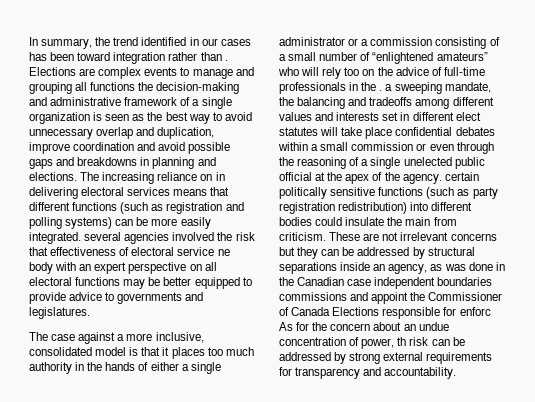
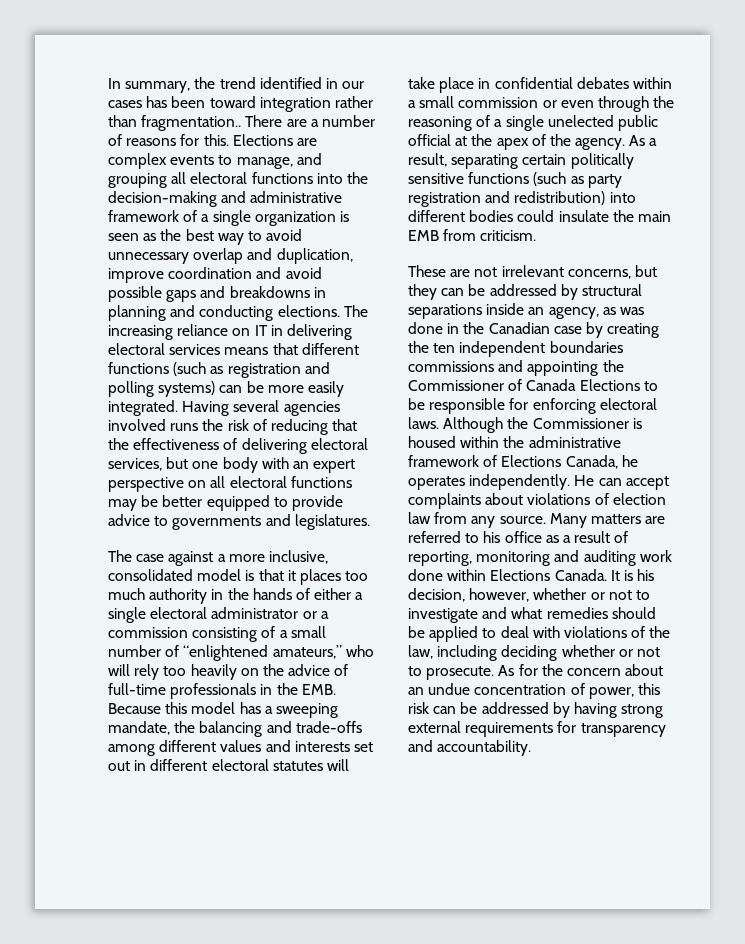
- In summary, the trend identified in our cases has been toward integration rather than .
+ In summary, the trend identified in our cases has been toward integration rather than fragmentation.. There are a number of reasons for this.
- Elections are complex events to manage and grouping all functions the decision-making and administrative framework of a single organization is seen as the best way to avoid unnecessary overlap and duplication, improve coordination and avoid possible gaps and breakdowns in planning and elections.
+ Elections are complex events to manage, and grouping all electoral functions into the decision-making and administrative framework of a single organization is seen as the best way to avoid unnecessary overlap and duplication, improve coordination and avoid possible gaps and breakdowns in planning and conducting elections.
- The increasing reliance on in delivering electoral services means that different functions (such as registration and polling systems) can be more easily integrated. several agencies involved the risk that effectiveness of electoral service ne body with an expert perspective on all electoral functions may be better equipped to provide advice to governments and legislatures.
+ The increasing reliance on IT in delivering electoral services means that different functions (such as registration and polling systems) can be more easily integrated. Having several agencies involved runs the risk of reducing that the effectiveness of delivering electoral services, but one body with an expert perspective on all electoral functions may be better equipped to provide advice to governments and legislatures.
- The case against a more inclusive, consolidated model is that it places too much authority in the hands of either a single administrator or a commission consisting of a small number of “enlightened amateurs” who will rely too on the advice of full-time professionals in the . a sweeping mandate, the balancing and tradeoffs among different values and interests set in different elect statutes will take place confidential debates within a small commission or even through the reasoning of a single unelected public official at the apex of the agency. certain politically sensitive functions (such as party registration redistribution) into different bodies could insulate the main from criticism. These are not irrelevant concerns but they can be addressed by structural separations inside an agency, as was done in the Canadian case independent boundaries commissions and appoint the Commissioner of Canada Elections responsible for enforc As for the concern about an undue concentration of power, th risk can be addressed by strong external requirements for transparency and accountability.
+ The case against a more inclusive, consolidated model is that it places too much authority in the hands of either a single electoral administrator or a commission consisting of a small number of “enlightened amateurs,” who will rely too heavily on the advice of full-time professionals in the EMB. Because this model has a sweeping mandate, the balancing and trade-offs among different values and interests set out in different electoral statutes will take place in confidential debates within a small commission or even through the reasoning of a single unelected public official at the apex of the agency. As a result, separating certain politically sensitive functions (such as party registration and redistribution) into different bodies could insulate the main EMB from criticism.
+ These are not irrelevant concerns, but they can be addressed by structural separations inside an agency, as was done in the Canadian case by creating the ten independent boundaries commissions and appointing the Commissioner of Canada Elections to be responsible for enforcing electoral laws. Although the Commissioner is housed within the administrative framework of Elections Canada, he operates independently. He can accept complaints about violations of election law from any source. Many matters are referred to his office as a result of reporting, monitoring and auditing work done within Elections Canada. It is his decision, however, whether or not to investigate and what remedies should be applied to deal with violations of the law, including deciding whether or not to prosecute. As for the concern about an undue concentration of power, this risk can be addressed by having strong external requirements for transparency and accountability.

